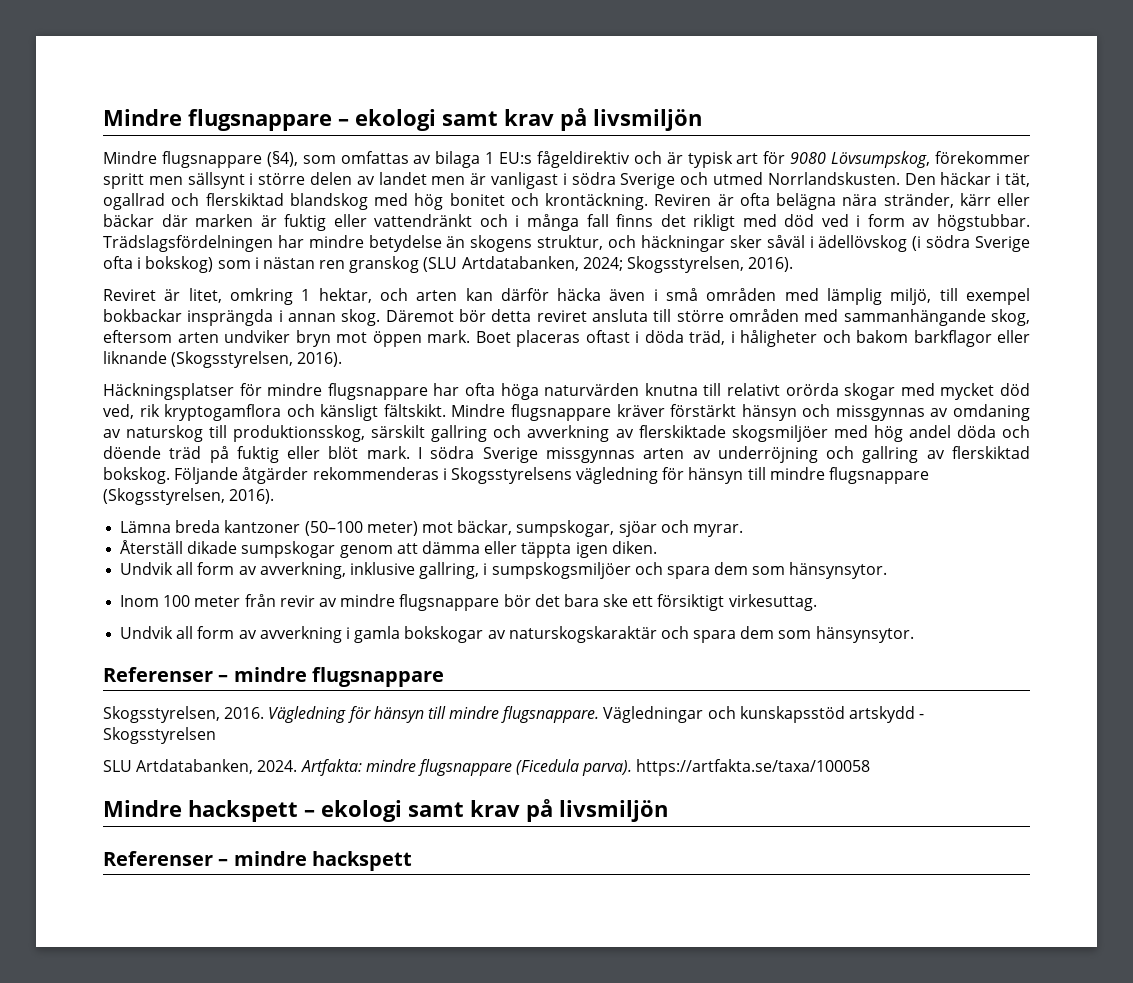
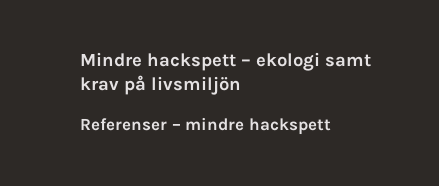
- Mindre flugsnappare – ekologi samt krav på livsmiljön
- Mindre flugsnappare (§4), som omfattas av bilaga 1 EU:s fågeldirektiv och är typisk art för 9080 Lövsumpskog, förekommer spritt men sällsynt i större delen av landet men är vanligast i södra Sverige och utmed Norrlandskusten. Den häckar i tät, ogallrad och flerskiktad blandskog med hög bonitet och krontäckning. Reviren är ofta belägna nära stränder, kärr eller bäckar där marken är fuktig eller vattendränkt och i många fall finns det rikligt med död ved i form av högstubbar. Trädslagsfördelningen har mindre betydelse än skogens struktur, och häckningar sker såväl i ädellövskog (i södra Sverige ofta i bokskog) som i nästan ren granskog (SLU Artdatabanken, 2024; Skogsstyrelsen, 2016).
- Reviret är litet, omkring 1 hektar, och arten kan därför häcka även i små områden med lämplig miljö, till exempel bokbackar insprängda i annan skog. Däremot bör detta reviret ansluta till större områden med sammanhängande skog, eftersom arten undviker bryn mot öppen mark. Boet placeras oftast i döda träd, i håligheter och bakom barkflagor eller liknande (Skogsstyrelsen, 2016).
- Häckningsplatser för mindre flugsnappare har ofta höga naturvärden knutna till relativt orörda skogar med mycket död ved, rik kryptogamflora och känsligt fältskikt. Mindre flugsnappare kräver förstärkt hänsyn och missgynnas av omdaning av naturskog till produktionsskog, särskilt gallring och avverkning av flerskiktade skogsmiljöer med hög andel döda och döende träd på fuktig eller blöt mark. I södra Sverige missgynnas arten av underröjning och gallring av flerskiktad bokskog. Följande åtgärder rekommenderas i Skogsstyrelsens vägledning för hänsyn till mindre flugsnappare (Skogsstyrelsen, 2016).
- Lämna breda kantzoner (50–100 meter) mot bäckar, sumpskogar, sjöar och myrar.
- Återställ dikade sumpskogar genom att dämma eller täppta igen diken.
- Undvik all form av avverkning, inklusive gallring, i sumpskogsmiljöer och spara dem som hänsynsytor.
- Inom 100 meter från revir av mindre flugsnappare bör det bara ske ett försiktigt virkesuttag.
- Undvik all form av avverkning i gamla bokskogar av naturskogskaraktär och spara dem som hänsynsytor.
- Referenser – mindre flugsnappare
- Skogsstyrelsen, 2016. Vägledning för hänsyn till mindre flugsnappare. Vägledningar och kunskapsstöd artskydd - Skogsstyrelsen
- SLU Artdatabanken, 2024. Artfakta: mindre flugsnappare (Ficedula parva). https://artfakta.se/taxa/100058

